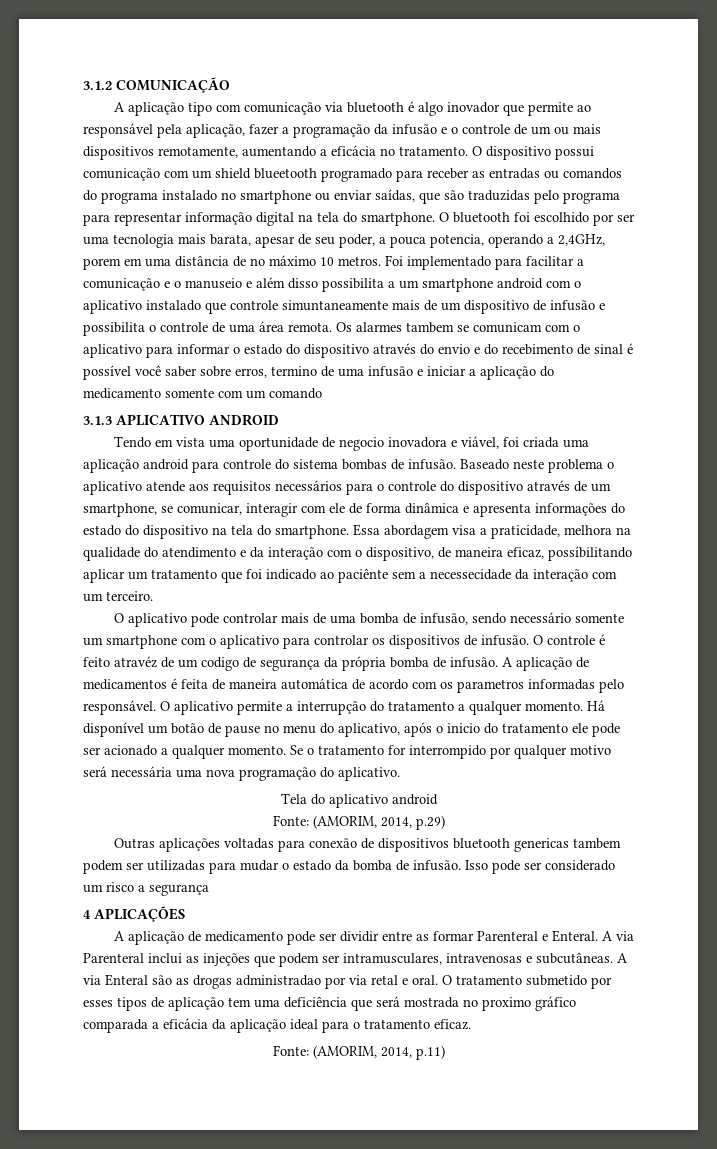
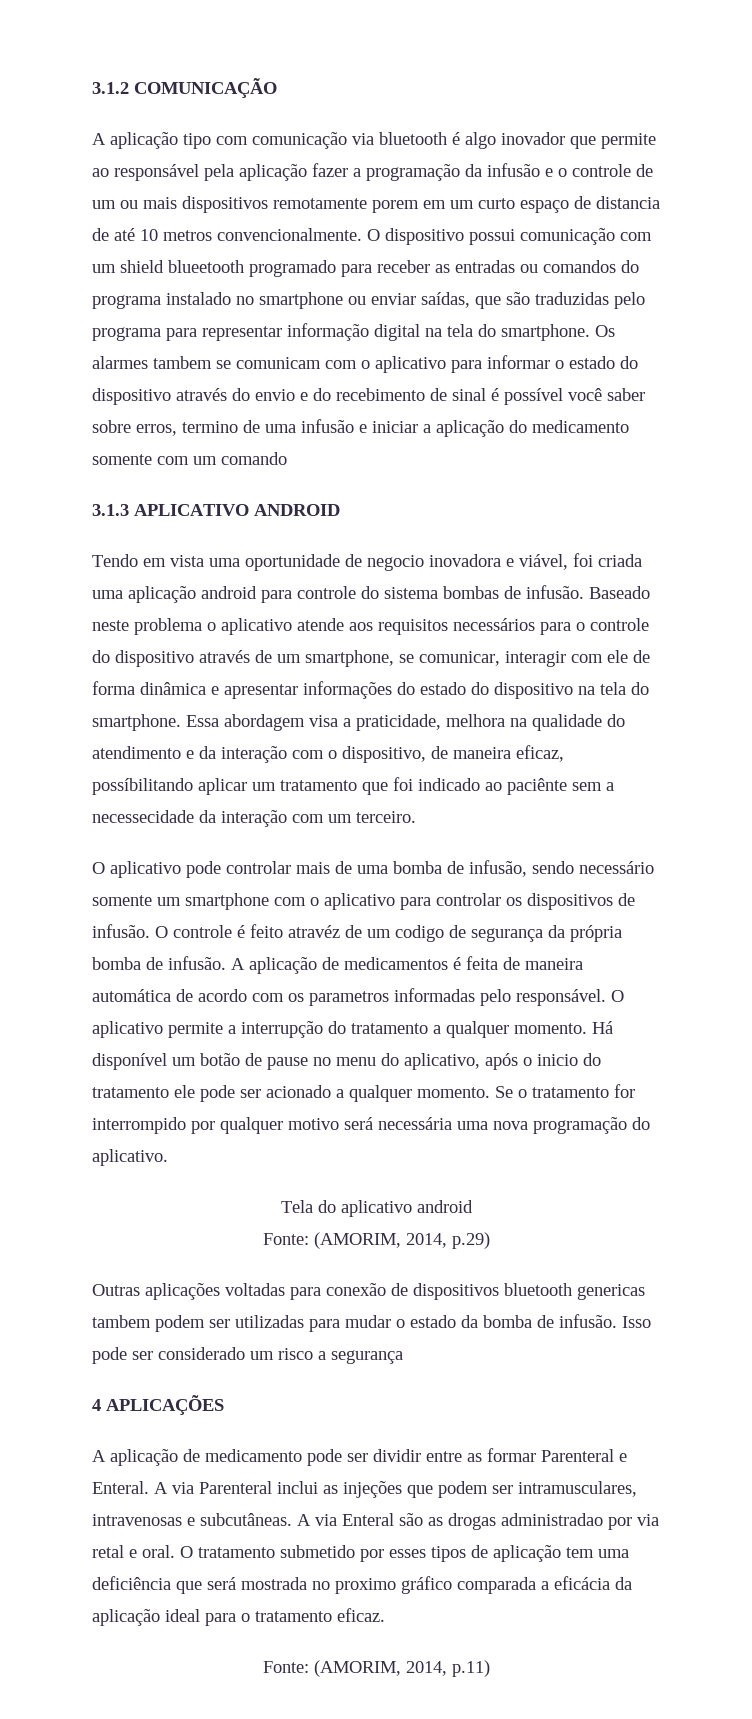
- A aplicação tipo com comunicação via bluetooth é algo inovador que permite ao responsável pela aplicação, fazer a programação da infusão e o controle de um ou mais dispositivos remotamente, aumentando a eficácia no tratamento.
+ A aplicação tipo com comunicação via bluetooth é algo inovador que permite ao responsável pela aplicação fazer a programação da infusão e o controle de um ou mais dispositivos remotamente porem em um curto espaço de distancia de até 10 metros convencionalmente.
- O bluetooth foi escolhido por ser uma tecnologia mais barata, apesar de seu poder, a pouca potencia, operando a 2,4GHz, porem em uma distância de no máximo 10 metros. Foi implementado para facilitar a comunicação e o manuseio e além disso possibilita a um smartphone android com o aplicativo instalado que controle simuntaneamente mais de um dispositivo de infusão e possibilita o controle de uma área remota.
- Baseado neste problema o aplicativo atende aos requisitos necessários para o controle do dispositivo através de um smartphone, se comunicar, interagir com ele de forma dinâmica e apresenta informações do estado do dispositivo na tela do smartphone.
+ Baseado neste problema o aplicativo atende aos requisitos necessários para o controle do dispositivo através de um smartphone, se comunicar, interagir com ele de forma dinâmica e apresentar informações do estado do dispositivo na tela do smartphone.

